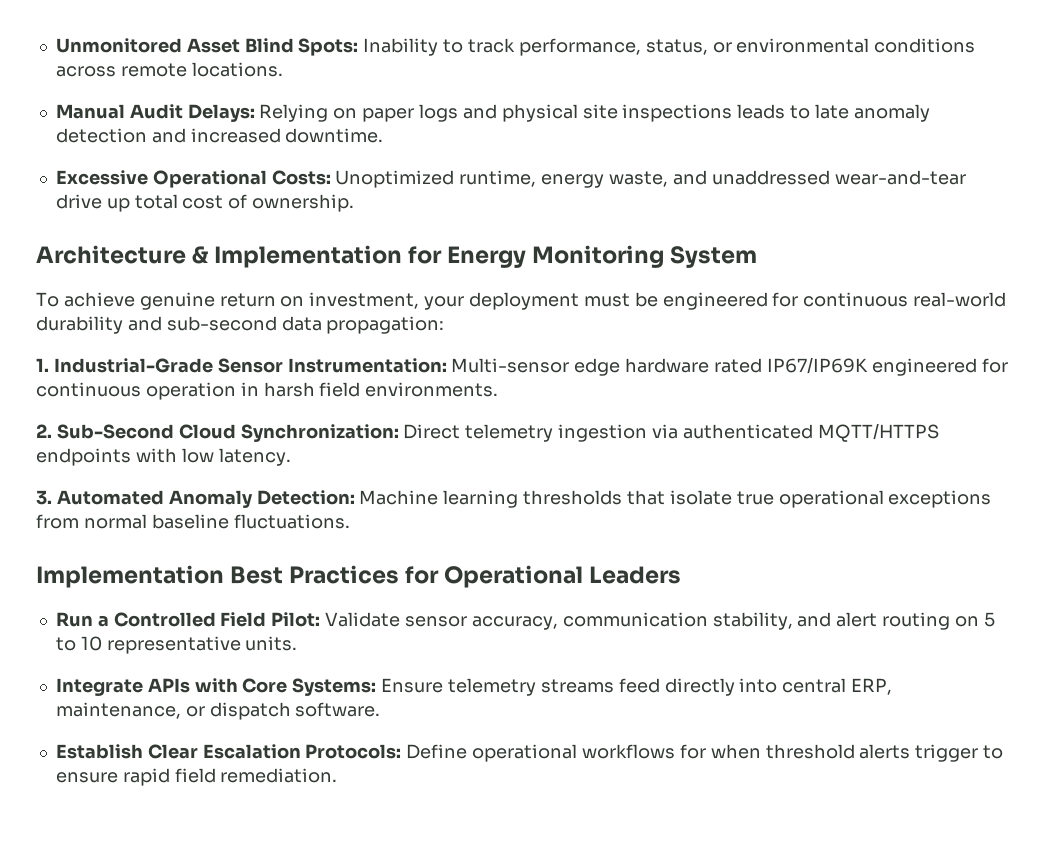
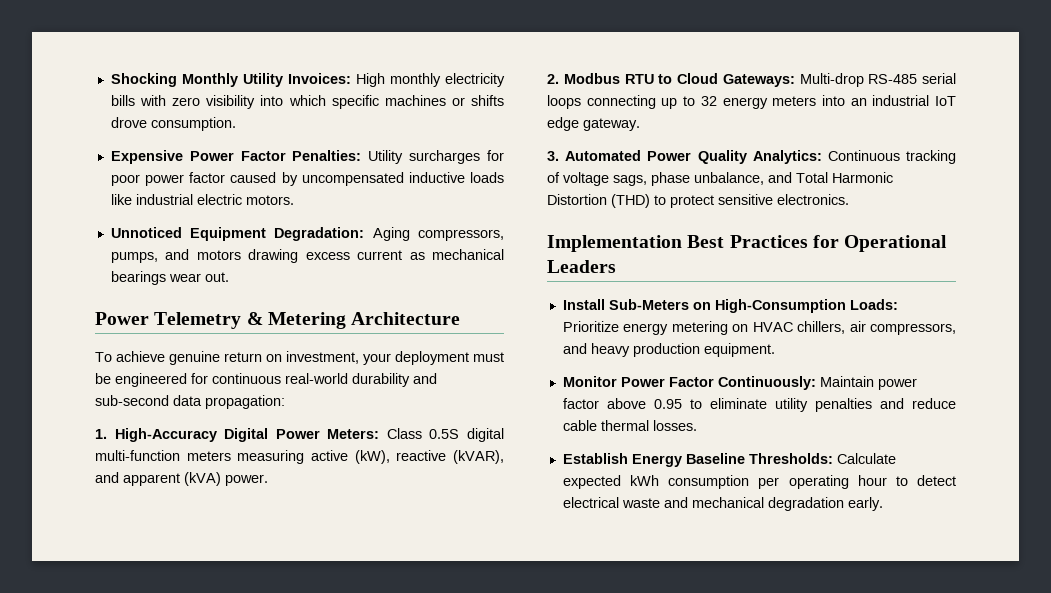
- Unmonitored Asset Blind Spots: Inability to track performance, status, or environmental conditions across remote locations.
- Manual Audit Delays: Relying on paper logs and physical site inspections leads to late anomaly detection and increased downtime.
- Excessive Operational Costs: Unoptimized runtime, energy waste, and unaddressed wear-and-tear drive up total cost of ownership.
- Architecture & Implementation for Energy Monitoring System
+ Shocking Monthly Utility Invoices: High monthly electricity bills with zero visibility into which specific machines or shifts drove consumption.
+ Expensive Power Factor Penalties: Utility surcharges for poor power factor caused by uncompensated inductive loads like industrial electric motors.
+ Unnoticed Equipment Degradation: Aging compressors, pumps, and motors drawing excess current as mechanical bearings wear out.
+ Power Telemetry & Metering Architecture
- 1. Industrial-Grade Sensor Instrumentation: Multi-sensor edge hardware rated IP67/IP69K engineered for continuous operation in harsh field environments.
- 2. Sub-Second Cloud Synchronization: Direct telemetry ingestion via authenticated MQTT/HTTPS endpoints with low latency.
- 3. Automated Anomaly Detection: Machine learning thresholds that isolate true operational exceptions from normal baseline fluctuations.
+ 1. High-Accuracy Digital Power Meters: Class 0.5S digital multi-function meters measuring active (kW), reactive (kVAR), and apparent (kVA) power.
+ 2. Modbus RTU to Cloud Gateways: Multi-drop RS-485 serial loops connecting up to 32 energy meters into an industrial IoT edge gateway.
+ 3. Automated Power Quality Analytics: Continuous tracking of voltage sags, phase unbalance, and Total Harmonic Distortion (THD) to protect sensitive electronics.
- Run a Controlled Field Pilot: Validate sensor accuracy, communication stability, and alert routing on 5 to 10 representative units.
- Integrate APIs with Core Systems: Ensure telemetry streams feed directly into central ERP, maintenance, or dispatch software.
- Establish Clear Escalation Protocols: Define operational workflows for when threshold alerts trigger to ensure rapid field remediation.
+ Install Sub-Meters on High-Consumption Loads: Prioritize energy metering on HVAC chillers, air compressors, and heavy production equipment.
+ Monitor Power Factor Continuously: Maintain power factor above 0.95 to eliminate utility penalties and reduce cable thermal losses.
+ Establish Energy Baseline Thresholds: Calculate expected kWh consumption per operating hour to detect electrical waste and mechanical degradation early.

